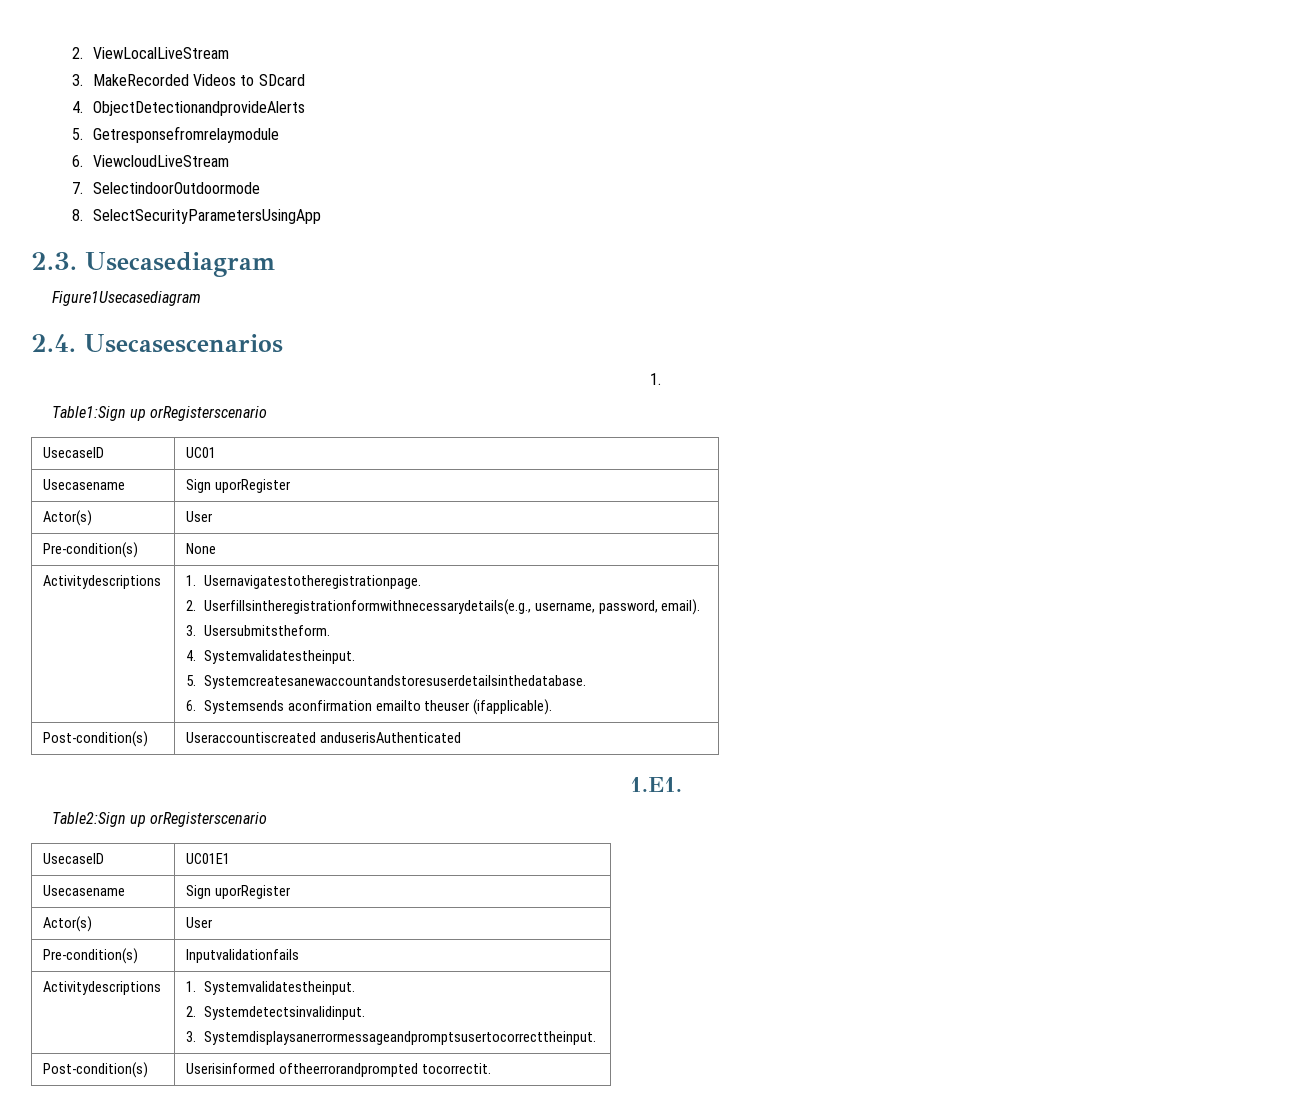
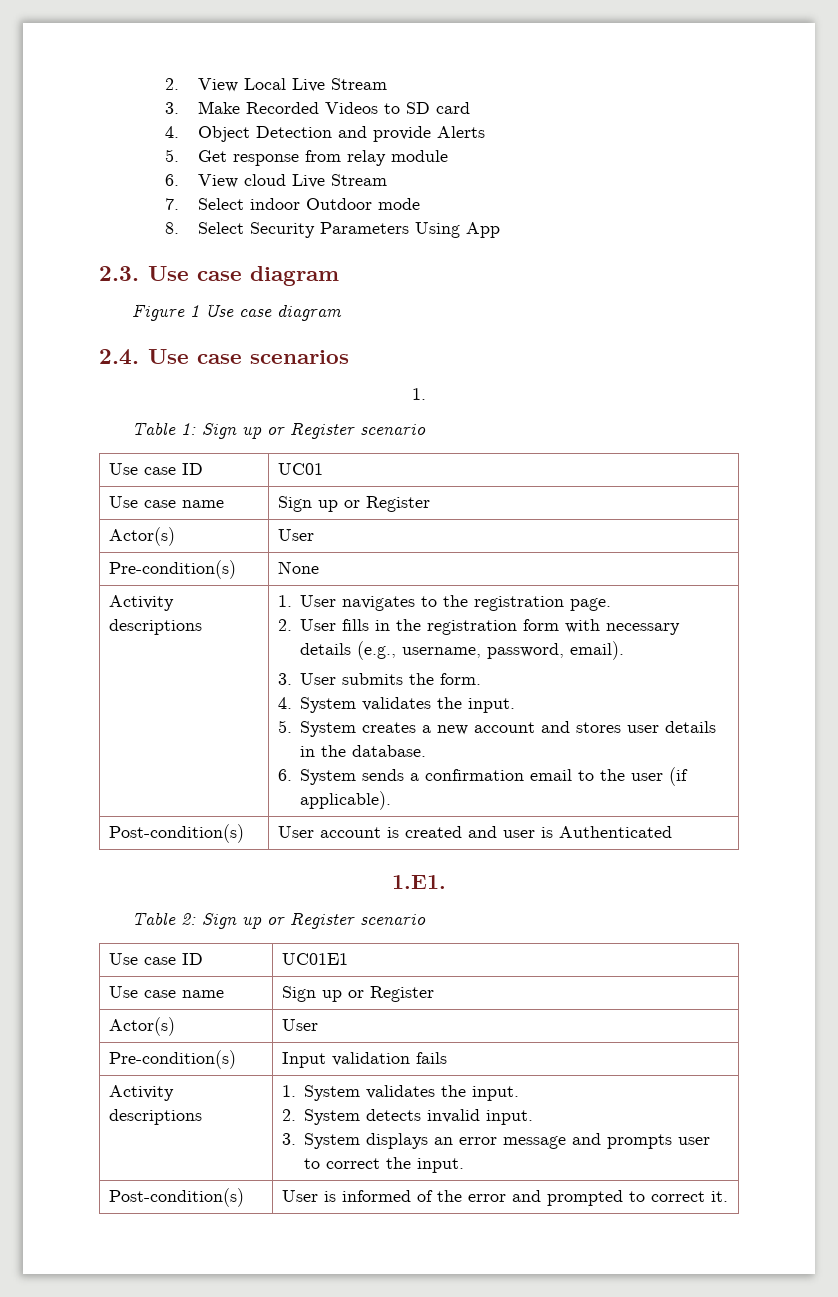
- 2. ViewLocalLiveStream
- 3. MakeRecorded Videos to SDcard
- 4. ObjectDetectionandprovideAlerts
- 5. Getresponsefromrelaymodule
- 6. ViewcloudLiveStream
- 7. SelectindoorOutdoormode
- 8. SelectSecurityParametersUsingApp
- 2.3. Usecasediagram
- Figure1Usecasediagram
- 2.4. Usecasescenarios
+ 2. View Local Live Stream
+ 3. Make Recorded Videos to SD card
+ 4. Object Detection and provide Alerts
+ 5. Get response from relay module
+ 6. View cloud Live Stream
+ 7. Select indoor Outdoor mode
+ 8. Select Security Parameters Using App
+ 2.3. Use case diagram
+ Figure 1 Use case diagram
+ 2.4. Use case scenarios
  1.
- Table1:Sign up orRegisterscenario
- UsecaseID | UC01
- Usecasename | Sign uporRegister
+ Table 1: Sign up or Register scenario
+ Use case ID | UC01
+ Use case name | Sign up or Register
- Activitydescriptions | 1. Usernavigatestotheregistrationpage.
- 2. Userfillsintheregistrationformwithnecessarydetails(e.g., username, password, email).
- 3. Usersubmitstheform.
- 4. Systemvalidatestheinput.
- 5. Systemcreatesanewaccountandstoresuserdetailsinthedatabase.
- 6. Systemsends aconfirmation emailto theuser (ifapplicable).
- Post-condition(s) | Useraccountiscreated anduserisAuthenticated
+ Activity descriptions | 1. User navigates to the registration page.
+ 2. User fills in the registration form with necessary details (e.g., username, password, email).
+ 3. User submits the form.
+ 4. System validates the input.
+ 5. System creates a new account and stores user details in the database.
+ 6. System sends a confirmation email to the user (if applicable).
+ Post-condition(s) | User account is created and user is Authenticated
  1.E1.
- Table2:Sign up orRegisterscenario
- UsecaseID | UC01E1
- Usecasename | Sign uporRegister
+ Table 2: Sign up or Register scenario
+ Use case ID | UC01E1
+ Use case name | Sign up or Register
  Actor(s) | User
- Pre-condition(s) | Inputvalidationfails
- Activitydescriptions | 1. Systemvalidatestheinput.
- 2. Systemdetectsinvalidinput.
- 3. Systemdisplaysanerrormessageandpromptsusertocorrecttheinput.
- Post-condition(s) | Userisinformed oftheerrorandprompted tocorrectit.
+ Pre-condition(s) | Input validation fails
+ Activity descriptions | 1. System validates the input.
+ 2. System detects invalid input.
+ 3. System displays an error message and prompts user to correct the input.
+ Post-condition(s) | User is informed of the error and prompted to correct it.

